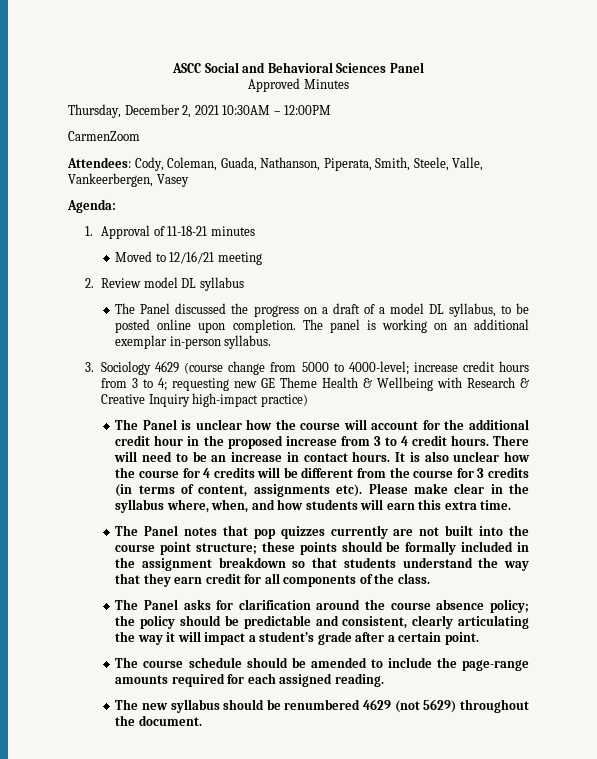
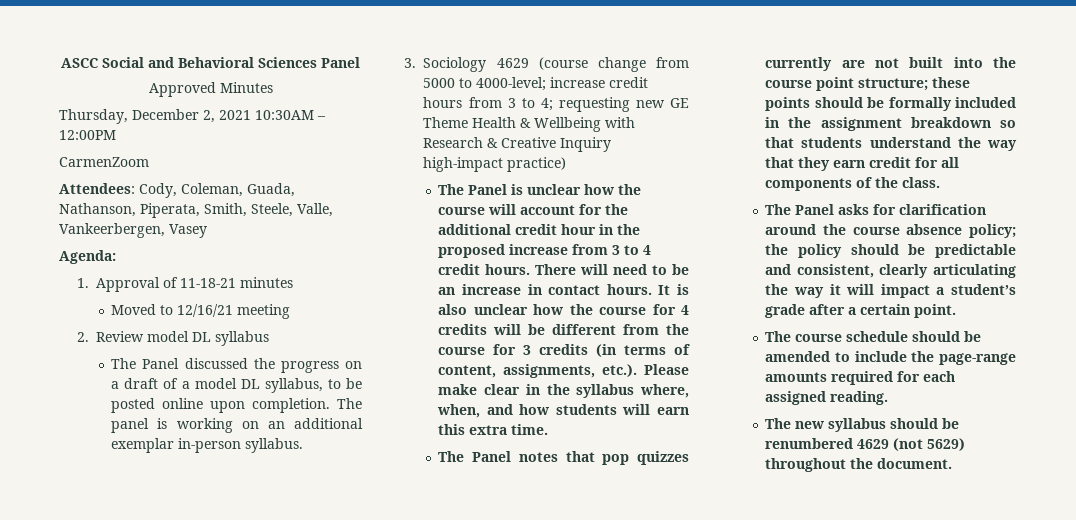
- It is also unclear how the course for 4 credits will be different from the course for 3 credits (in terms of content, assignments etc). Please make clear in the syllabus where, when, and how students will earn this extra time.
+ It is also unclear how the course for 4 credits will be different from the course for 3 credits (in terms of content, assignments, etc.). Please make clear in the syllabus where, when, and how students will earn this extra time.

